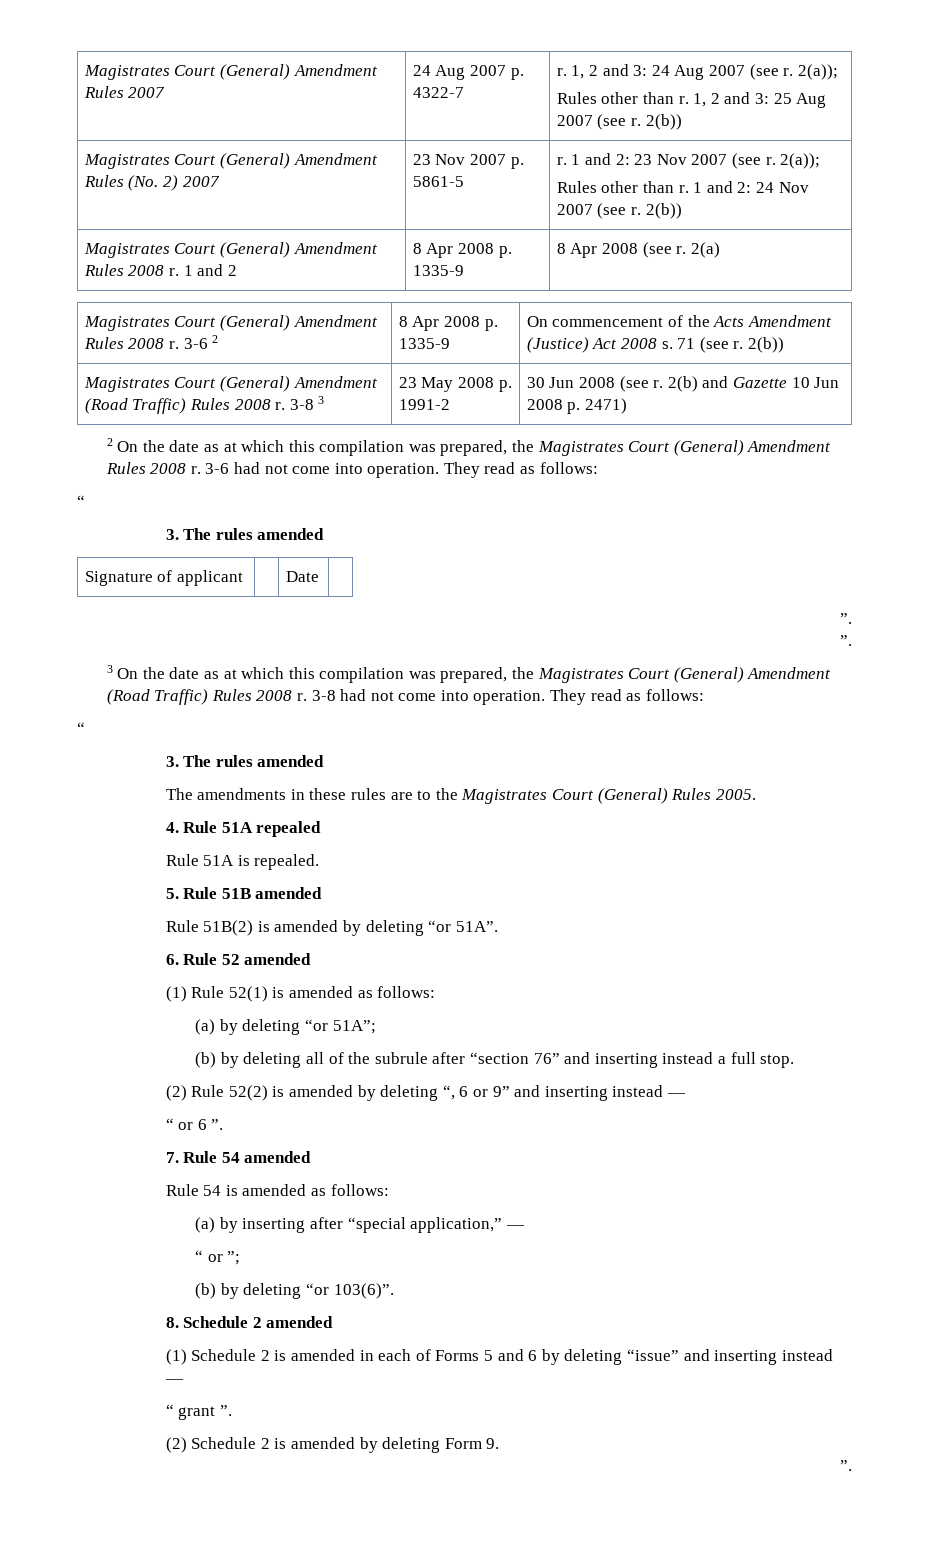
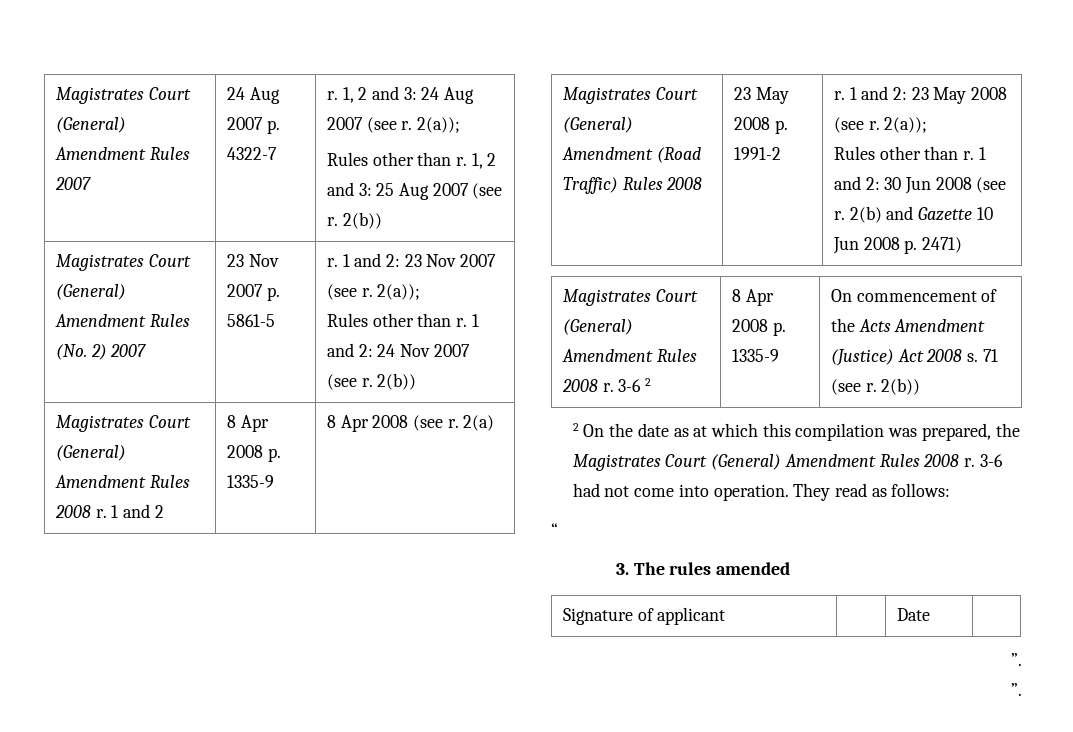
+ Magistrates Court (General) Amendment (Road Traffic) Rules 2008 | 23 May 2008 p. 1991-2 | r. 1 and 2: 23 May 2008 (see r. 2(a));
+ Rules other than r. 1 and 2: 30 Jun 2008 (see r. 2(b) and Gazette 10 Jun 2008 p. 2471)
- Magistrates Court (General) Amendment (Road Traffic) Rules 2008 r. 3-8 3 | 23 May 2008 p. 1991-2 | 30 Jun 2008 (see r. 2(b) and Gazette 10 Jun 2008 p. 2471)
- 3 On the date as at which this compilation was prepared, the Magistrates Court (General) Amendment (Road Traffic) Rules 2008 r. 3-8 had not come into operation. They read as follows:
- “
- 3. The rules amended
- The amendments in these rules are to the Magistrates Court (General) Rules 2005.
- 4. Rule 51A repealed
- Rule 51A is repealed.
- 5. Rule 51B amended
- Rule 51B(2) is amended by deleting “or 51A”.
- 6. Rule 52 amended
- (1) Rule 52(1) is amended as follows:
- (a) by deleting “or 51A”;
- (b) by deleting all of the subrule after “section 76” and inserting instead a full stop.
- (2) Rule 52(2) is amended by deleting “, 6 or 9” and inserting instead —
- “ or 6 ”.
- 7. Rule 54 amended
- Rule 54 is amended as follows:
- (a) by inserting after “special application,” —
- “ or ”;
- (b) by deleting “or 103(6)”.
- 8. Schedule 2 amended
- (1) Schedule 2 is amended in each of Forms 5 and 6 by deleting “issue” and inserting instead —
- “ grant ”.
- (2) Schedule 2 is amended by deleting Form 9.
- ”.

